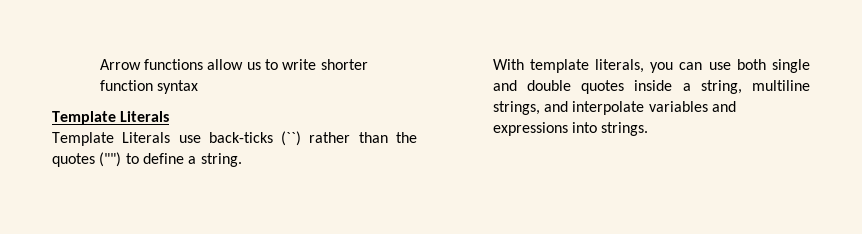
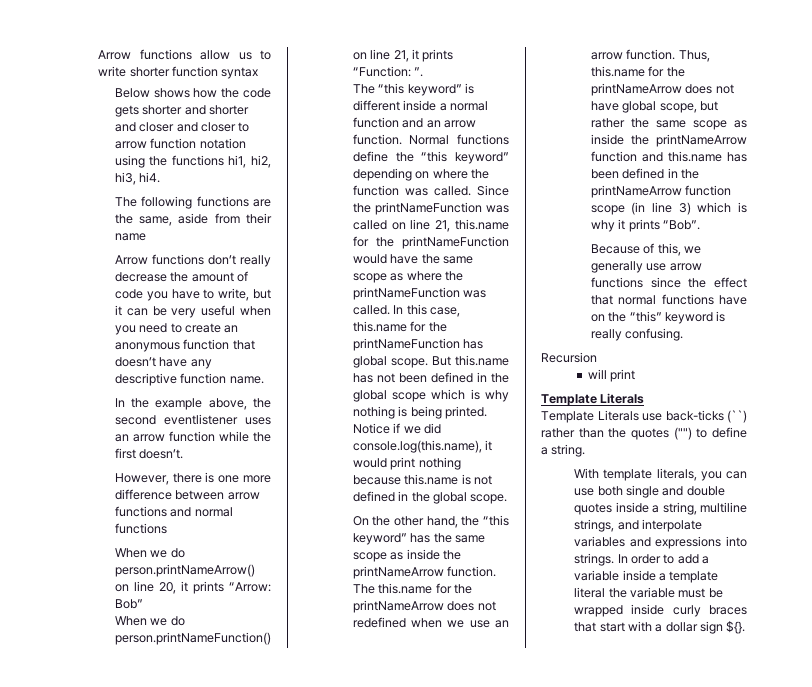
+ Below shows how the code gets shorter and shorter and closer and closer to arrow function notation using the functions hi1, hi2, hi3, hi4.
+ The following functions are the same, aside from their name
+ Arrow functions don’t really decrease the amount of code you have to write, but it can be very useful when you need to create an anonymous function that doesn’t have any descriptive function name.
+ In the example above, the second eventlistener uses an arrow function while the first doesn’t.
+ However, there is one more difference between arrow functions and normal functions
+ When we do person.printNameArrow() on line 20, it prints “Arrow: Bob”
+ When we do person.printNameFunction() on line 21, it prints “Function: ”.
+ The “this keyword” is different inside a normal function and an arrow function. Normal functions define the “this keyword” depending on where the function was called. Since the printNameFunction was called on line 21, this.name for the printNameFunction would have the same scope as where the printNameFunction was called. In this case, this.name for the printNameFunction has global scope. But this.name has not been defined in the global scope which is why nothing is being printed. Notice if we did console.log(this.name), it would print nothing because this.name is not defined in the global scope.
+ On the other hand, the “this keyword” has the same scope as inside the printNameArrow function. The this.name for the printNameArrow does not redefined when we use an arrow function. Thus, this.name for the printNameArrow does not have global scope, but rather the same scope as inside the printNameArrow function and this.name has been defined in the printNameArrow function scope (in line 3) which is why it prints “Bob”.
+ Because of this, we generally use arrow functions since the effect that normal functions have on the “this” keyword is really confusing.
+ Recursion
+ will print
+ In order to add a variable inside a template literal the variable must be wrapped inside curly braces that start with a dollar sign ${}.

